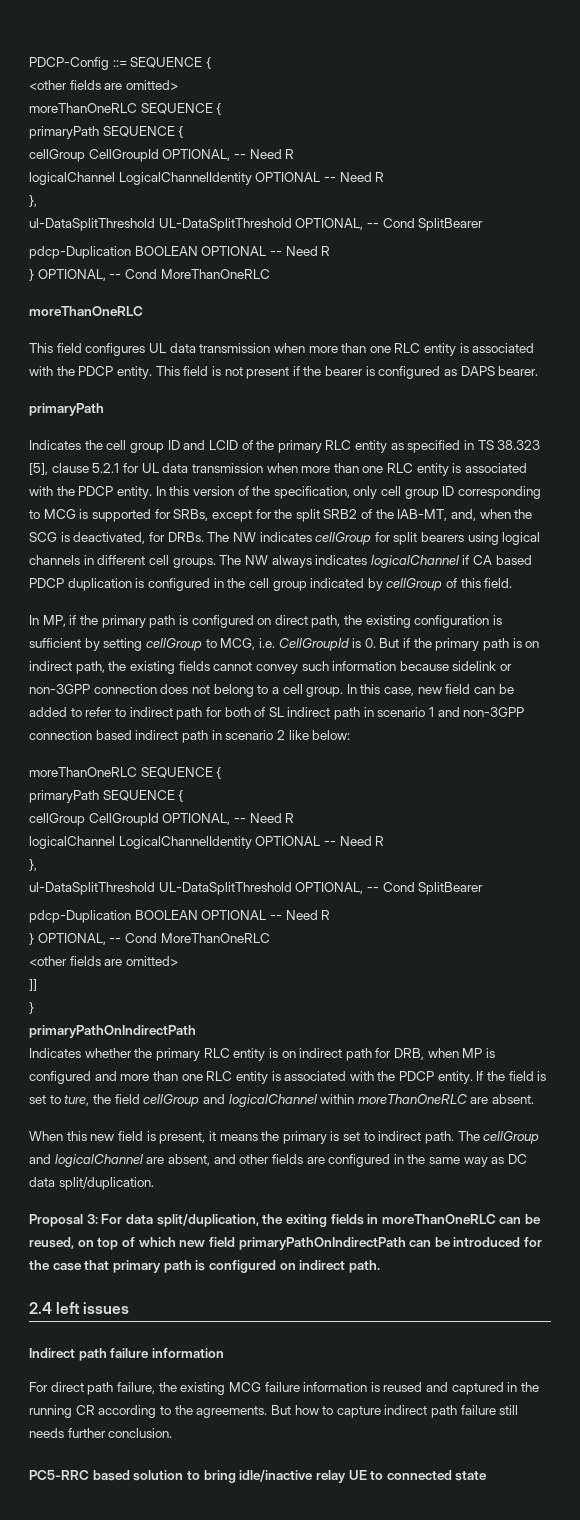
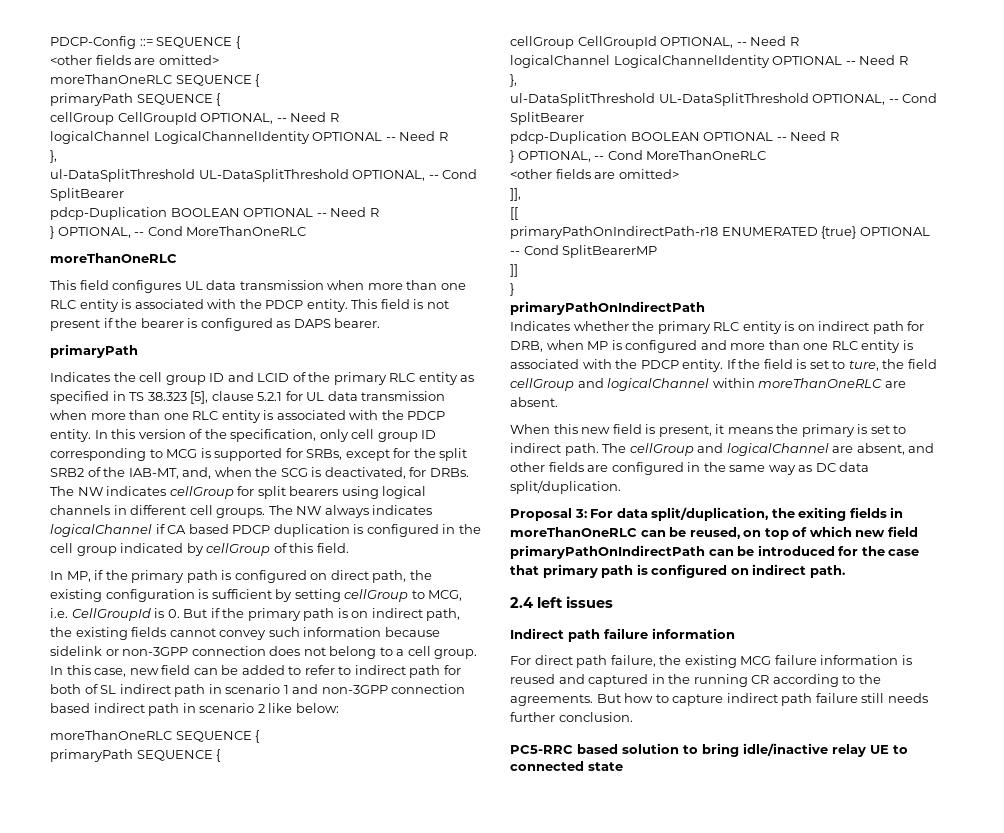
+ ]],
+ [[
+ primaryPathOnIndirectPath-r18 ENUMERATED {true} OPTIONAL -- Cond SplitBearerMP

